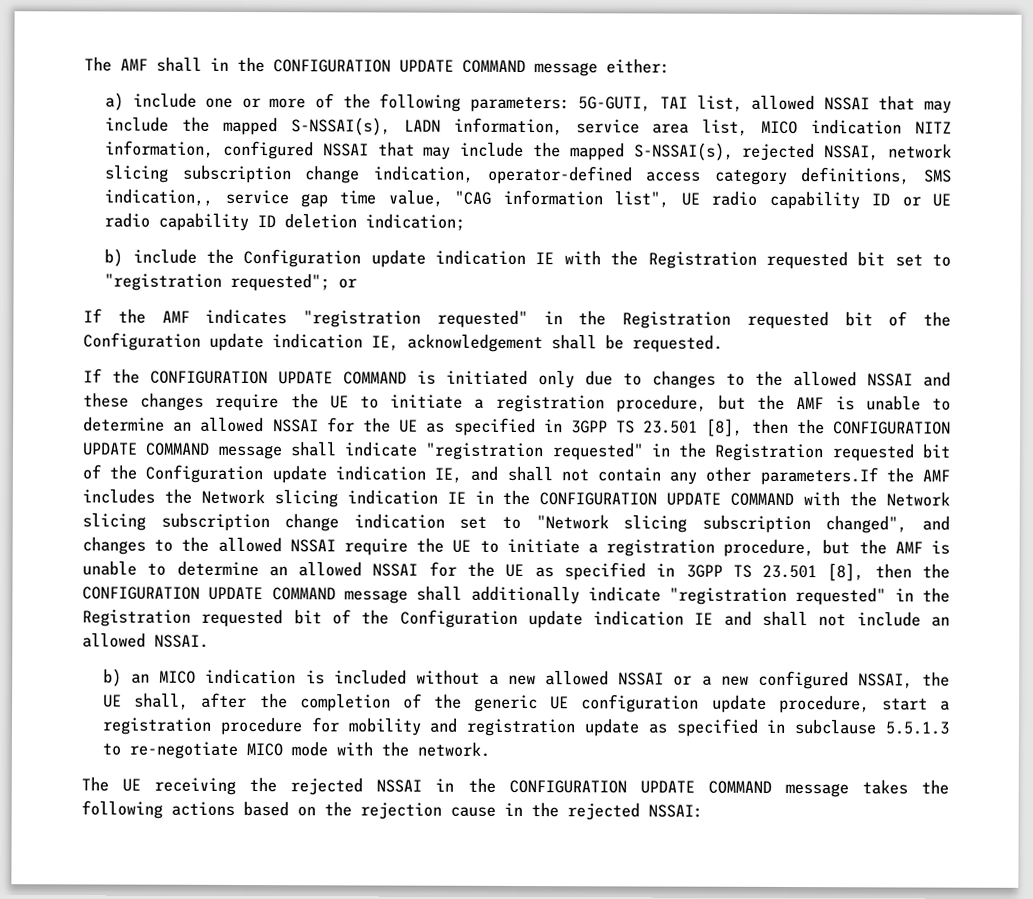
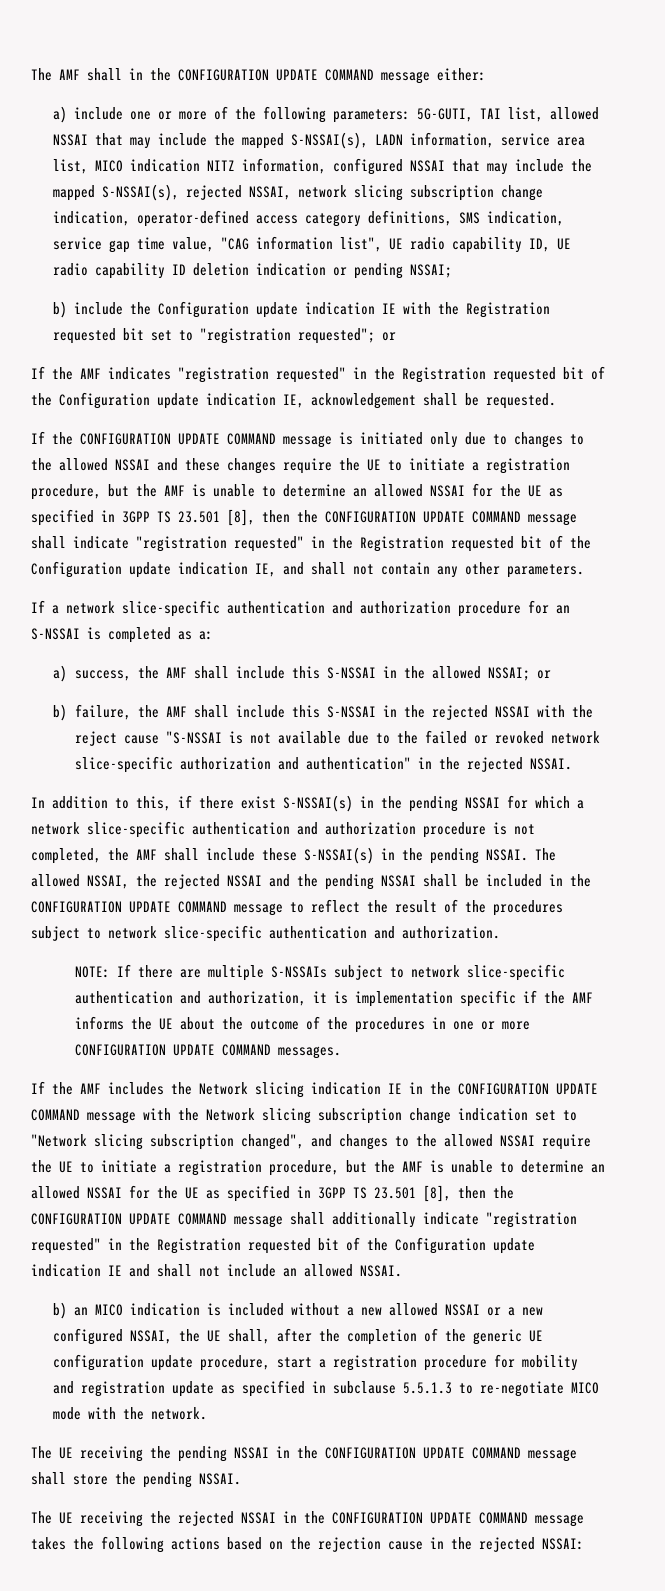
- 5G-GUTI, TAI list, allowed NSSAI that may include the mapped S-NSSAI(s), LADN information, service area list, MICO indication NITZ information, configured NSSAI that may include the mapped S-NSSAI(s), rejected NSSAI, network slicing subscription change indication, operator-defined access category definitions, SMS indication,, service gap time value, "CAG information list", UE radio capability ID or UE radio capability ID deletion indication;
+ 5G-GUTI, TAI list, allowed NSSAI that may include the mapped S-NSSAI(s), LADN information, service area list, MICO indication NITZ information, configured NSSAI that may include the mapped S-NSSAI(s), rejected NSSAI, network slicing subscription change indication, operator-defined access category definitions, SMS indication, service gap time value, "CAG information list", UE radio capability ID, UE radio capability ID deletion indication or pending NSSAI;
- If the CONFIGURATION UPDATE COMMAND is initiated only due to changes to the allowed NSSAI and these changes require the UE to initiate a registration procedure, but the AMF is unable to determine an allowed NSSAI for the UE as specified in 3GPP TS 23.501 [8], then the CONFIGURATION UPDATE COMMAND message shall indicate "registration requested" in the Registration requested bit of the Configuration update indication IE, and shall not contain any other parameters.If the AMF includes the Network slicing indication IE in the CONFIGURATION UPDATE COMMAND with the Network slicing subscription change indication set to "Network slicing subscription changed", and changes to the allowed NSSAI require the UE to initiate a registration procedure, but the AMF is unable to determine an allowed NSSAI for the UE as specified in 3GPP TS 23.501 [8], then the CONFIGURATION UPDATE COMMAND message shall additionally indicate "registration requested" in the Registration requested bit of the Configuration update indication IE and shall not include an allowed NSSAI.
+ If the CONFIGURATION UPDATE COMMAND message is initiated only due to changes to the allowed NSSAI and these changes require the UE to initiate a registration procedure, but the AMF is unable to determine an allowed NSSAI for the UE as specified in 3GPP TS 23.501 [8], then the CONFIGURATION UPDATE COMMAND message shall indicate "registration requested" in the Registration requested bit of the Configuration update indication IE, and shall not contain any other parameters.
+ If a network slice-specific authentication and authorization procedure for an S-NSSAI is completed as a:
+ a) success, the AMF shall include this S-NSSAI in the allowed NSSAI; or
+ b) failure, the AMF shall include this S-NSSAI in the rejected NSSAI with the reject cause "S-NSSAI is not available due to the failed or revoked network slice-specific authorization and authentication" in the rejected NSSAI.
+ In addition to this, if there exist S-NSSAI(s) in the pending NSSAI for which a network slice-specific authentication and authorization procedure is not completed, the AMF shall include these S-NSSAI(s) in the pending NSSAI. The allowed NSSAI, the rejected NSSAI and the pending NSSAI shall be included in the CONFIGURATION UPDATE COMMAND message to reflect the result of the procedures subject to network slice-specific authentication and authorization.
+ NOTE: If there are multiple S-NSSAIs subject to network slice-specific authentication and authorization, it is implementation specific if the AMF informs the UE about the outcome of the procedures in one or more CONFIGURATION UPDATE COMMAND messages.
+ If the AMF includes the Network slicing indication IE in the CONFIGURATION UPDATE COMMAND message with the Network slicing subscription change indication set to "Network slicing subscription changed", and changes to the allowed NSSAI require the UE to initiate a registration procedure, but the AMF is unable to determine an allowed NSSAI for the UE as specified in 3GPP TS 23.501 [8], then the CONFIGURATION UPDATE COMMAND message shall additionally indicate "registration requested" in the Registration requested bit of the Configuration update indication IE and shall not include an allowed NSSAI.
+ The UE receiving the pending NSSAI in the CONFIGURATION UPDATE COMMAND message shall store the pending NSSAI.

